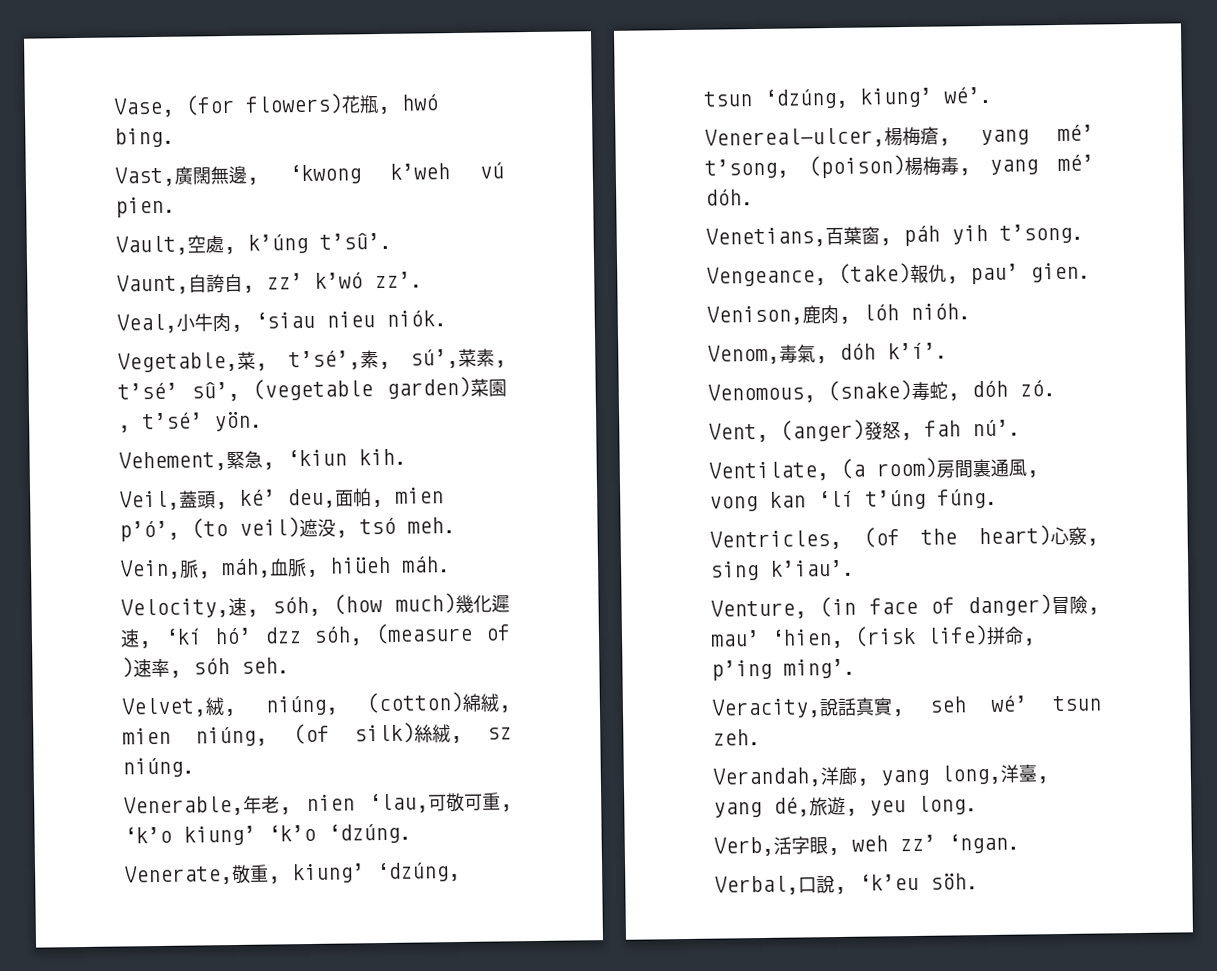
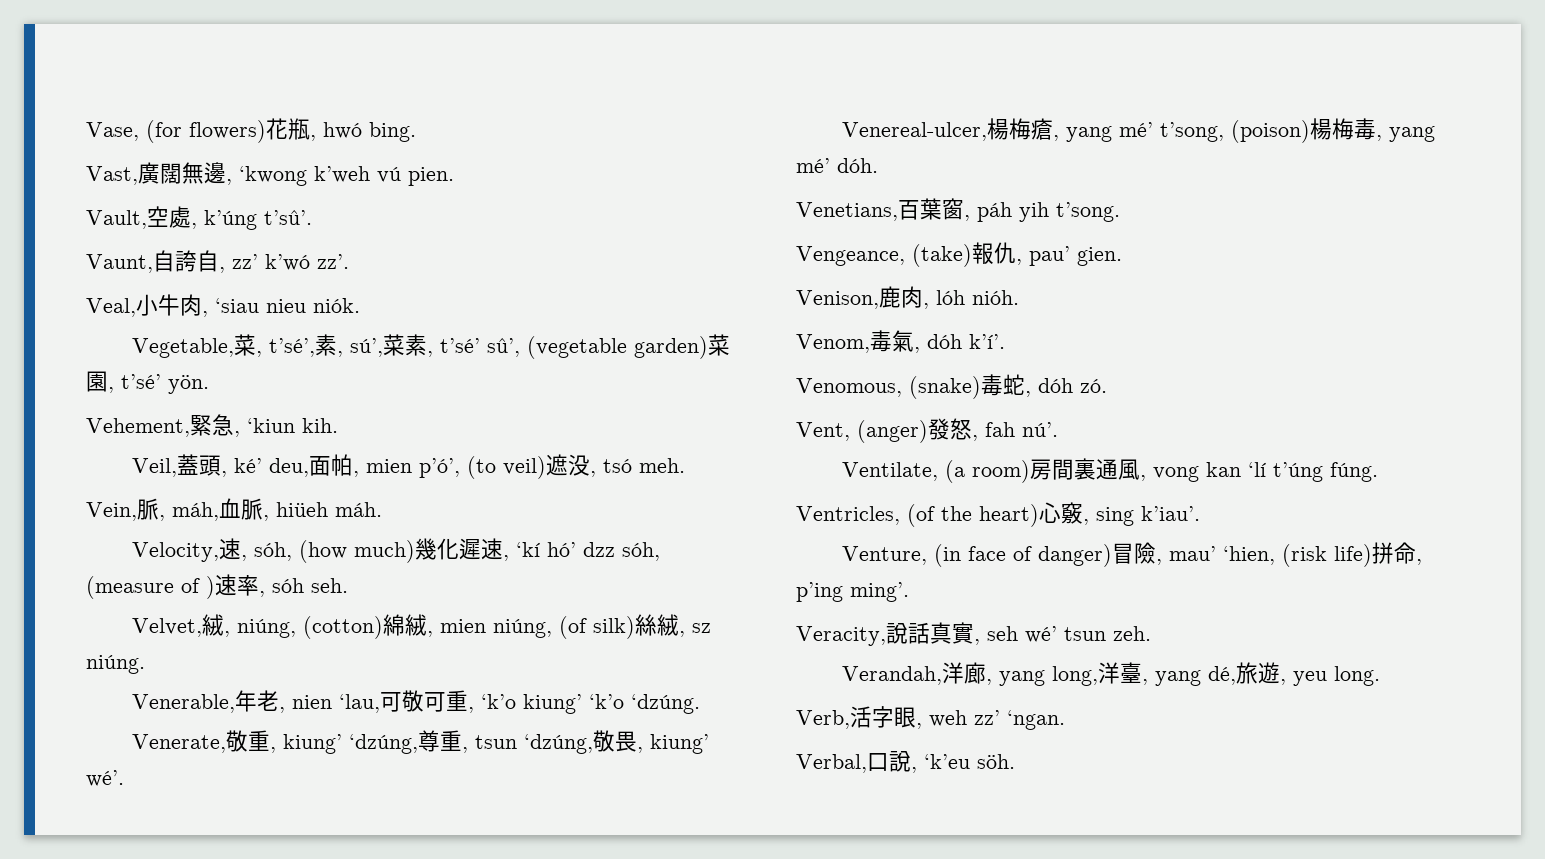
- Venerate,敬重, kiung’ ‘dzúng, tsun ‘dzúng, kiung’ wé’.
+ Venerate,敬重, kiung’ ‘dzúng,尊重, tsun ‘dzúng,敬畏, kiung’ wé’.

